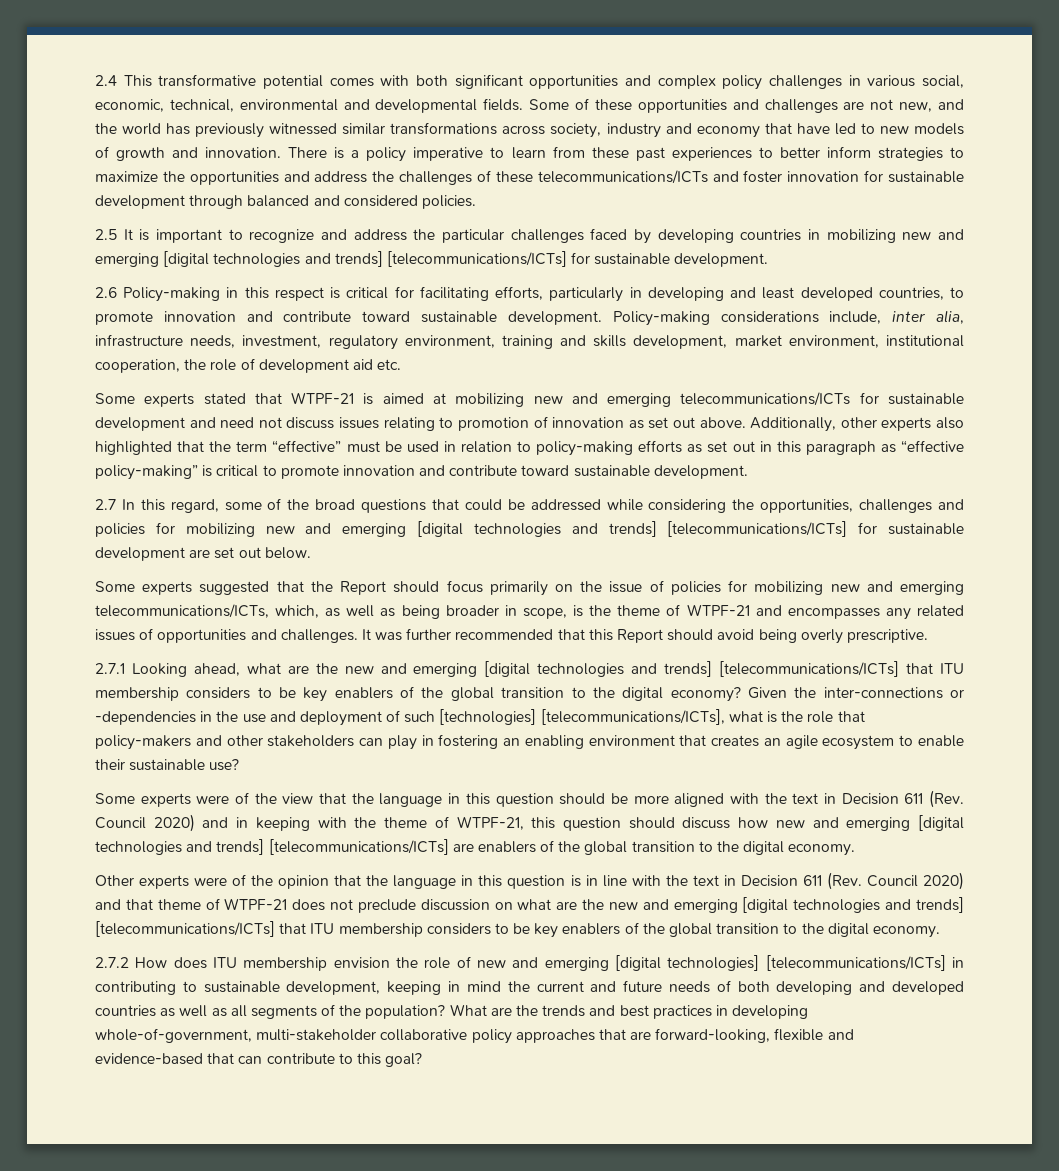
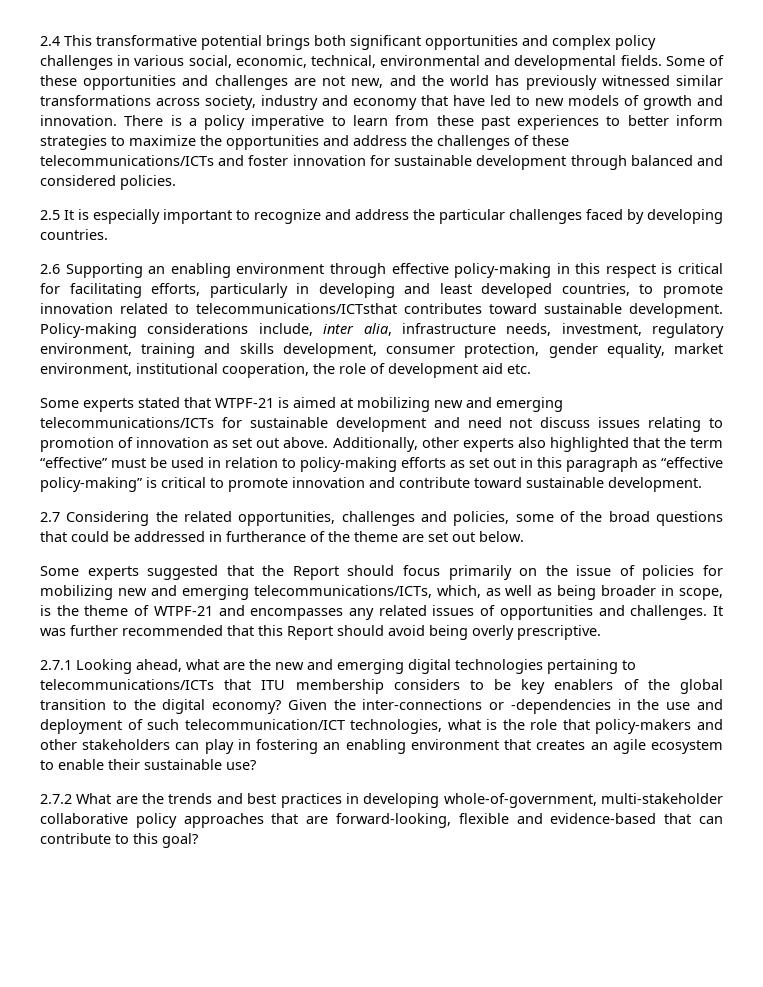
- 2.4 This transformative potential comes with both significant opportunities and complex policy challenges in various social, economic, technical, environmental and developmental fields.
+ 2.4 This transformative potential brings both significant opportunities and complex policy challenges in various social, economic, technical, environmental and developmental fields.
- 2.5 It is important to recognize and address the particular challenges faced by developing countries in mobilizing new and emerging [digital technologies and trends] [telecommunications/ICTs] for sustainable development.
- 2.6 Policy-making in this respect is critical for facilitating efforts, particularly in developing and least developed countries, to promote innovation and contribute toward sustainable development.
+ 2.5 It is especially important to recognize and address the particular challenges faced by developing countries.
+ 2.6 Supporting an enabling environment through effective policy-making in this respect is critical for facilitating efforts, particularly in developing and least developed countries, to promote innovation related to telecommunications/ICTsthat contributes toward sustainable development.
- Policy-making considerations include, inter alia, infrastructure needs, investment, regulatory environment, training and skills development, market environment, institutional cooperation, the role of development aid etc.
+ Policy-making considerations include, inter alia, infrastructure needs, investment, regulatory environment, training and skills development, consumer protection, gender equality, market environment, institutional cooperation, the role of development aid etc.
- 2.7 In this regard, some of the broad questions that could be addressed while considering the opportunities, challenges and policies for mobilizing new and emerging [digital technologies and trends] [telecommunications/ICTs] for sustainable development are set out below.
+ 2.7 Considering the related opportunities, challenges and policies, some of the broad questions that could be addressed in furtherance of the theme are set out below.
- 2.7.1 Looking ahead, what are the new and emerging [digital technologies and trends] [telecommunications/ICTs] that ITU membership considers to be key enablers of the global transition to the digital economy?
+ 2.7.1 Looking ahead, what are the new and emerging digital technologies pertaining to telecommunications/ICTs that ITU membership considers to be key enablers of the global transition to the digital economy?
- Given the inter-connections or -dependencies in the use and deployment of such [technologies] [telecommunications/ICTs], what is the role that policy-makers and other stakeholders can play in fostering an enabling environment that creates an agile ecosystem to enable their sustainable use?
+ Given the inter-connections or -dependencies in the use and deployment of such telecommunication/ICT technologies, what is the role that policy-makers and other stakeholders can play in fostering an enabling environment that creates an agile ecosystem to enable their sustainable use?
- Some experts were of the view that the language in this question should be more aligned with the text in Decision 611 (Rev. Council 2020) and in keeping with the theme of WTPF-21, this question should discuss how new and emerging [digital technologies and trends] [telecommunications/ICTs] are enablers of the global transition to the digital economy.
- Other experts were of the opinion that the language in this question is in line with the text in Decision 611 (Rev. Council 2020) and that theme of WTPF-21 does not preclude discussion on what are the new and emerging [digital technologies and trends] [telecommunications/ICTs] that ITU membership considers to be key enablers of the global transition to the digital economy.
- 2.7.2 How does ITU membership envision the role of new and emerging [digital technologies] [telecommunications/ICTs] in contributing to sustainable development, keeping in mind the current and future needs of both developing and developed countries as well as all segments of the population? What are the trends and best practices in developing whole-of-government, multi-stakeholder collaborative policy approaches that are forward-looking, flexible and evidence-based that can contribute to this goal?
+ 2.7.2 What are the trends and best practices in developing whole-of-government, multi-stakeholder collaborative policy approaches that are forward-looking, flexible and evidence-based that can contribute to this goal?

